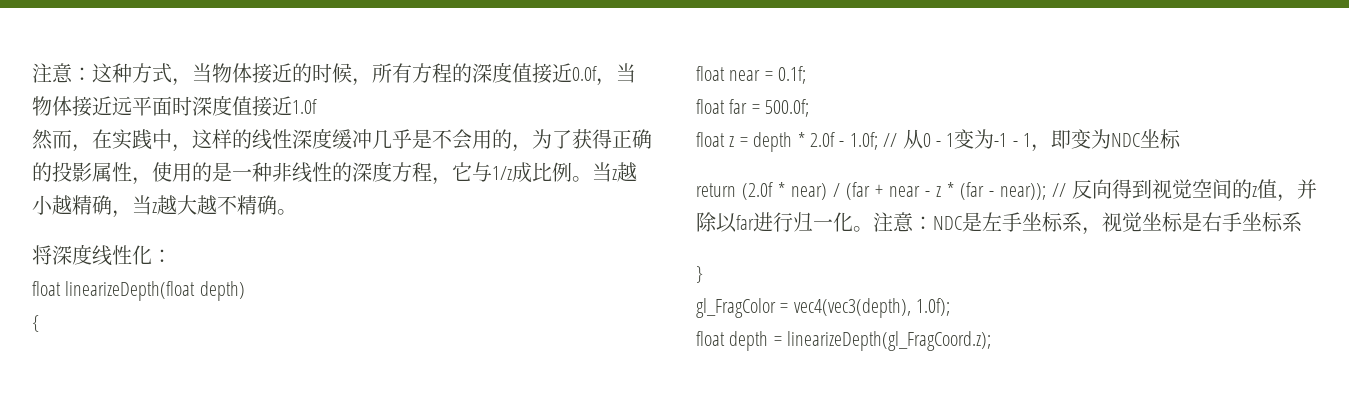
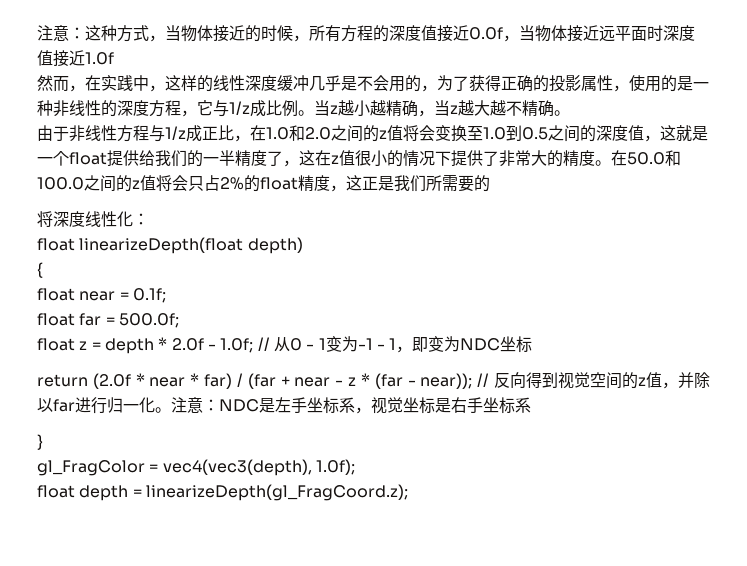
+ 由于非线性方程与1/z成正比，在1.0和2.0之间的z值将会变换至1.0到0.5之间的深度值，这就是一个float提供给我们的一半精度了，这在z值很小的情况下提供了非常大的精度。在50.0和100.0之间的z值将会只占2%的float精度，这正是我们所需要的
- return (2.0f * near) / (far + near - z * (far - near)); // 反向得到视觉空间的z值，并除以far进行归一化。
+ return (2.0f * near * far) / (far + near - z * (far - near)); // 反向得到视觉空间的z值，并除以far进行归一化。

